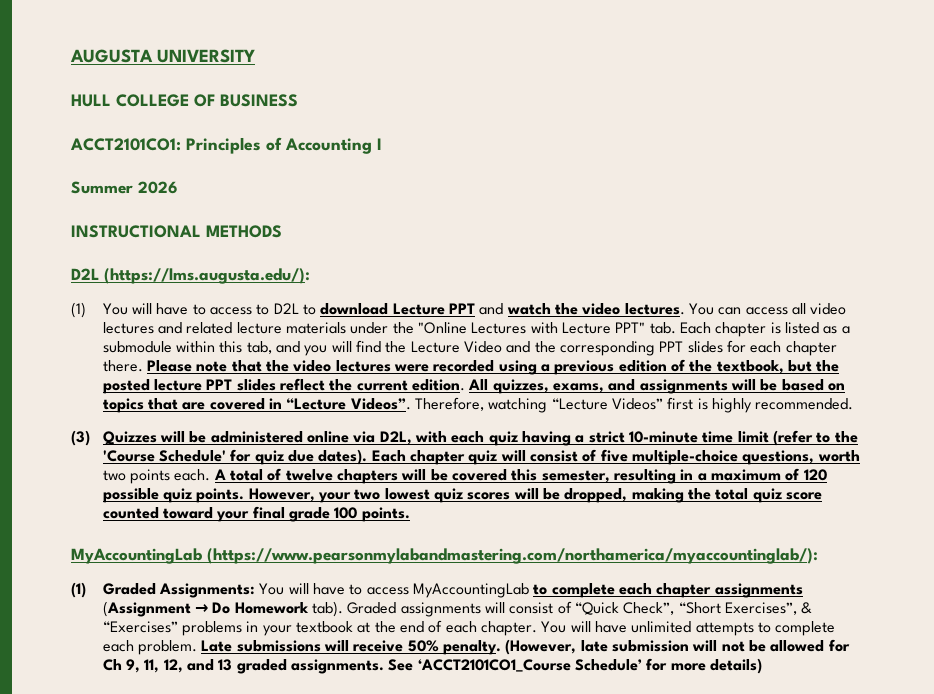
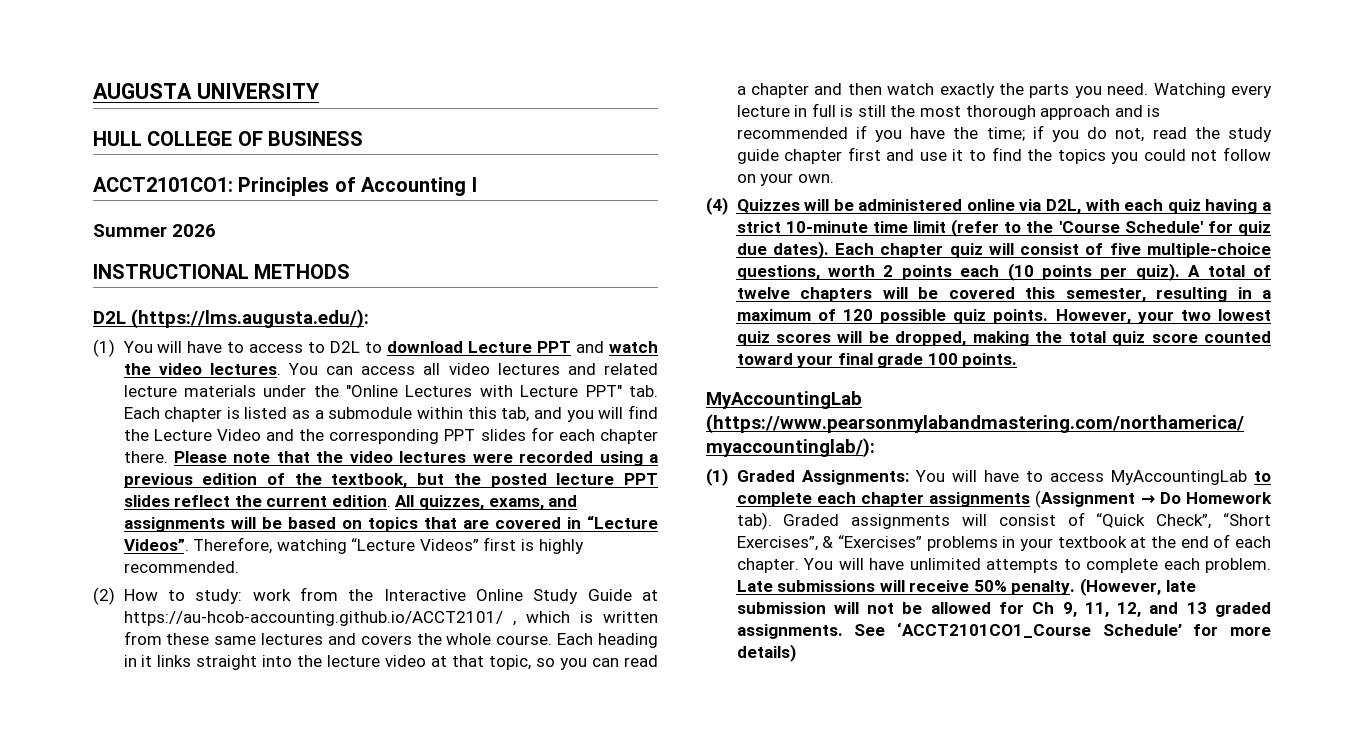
- (3) Quizzes will be administered online via D2L, with each quiz having a strict 10-minute time limit (refer to the 'Course Schedule' for quiz due dates).
+ (2) How to study: work from the Interactive Online Study Guide at https://au-hcob-accounting.github.io/ACCT2101/ , which is written from these same lectures and covers the whole course. Each heading in it links straight into the lecture video at that topic, so you can read a chapter and then watch exactly the parts you need. Watching every lecture in full is still the most thorough approach and is recommended if you have the time; if you do not, read the study guide chapter first and use it to find the topics you could not follow on your own.
+ (4) Quizzes will be administered online via D2L, with each quiz having a strict 10-minute time limit (refer to the 'Course Schedule' for quiz due dates).
- Each chapter quiz will consist of five multiple-choice questions, worth two points each.
+ Each chapter quiz will consist of five multiple-choice questions, worth 2 points each (10 points per quiz).

